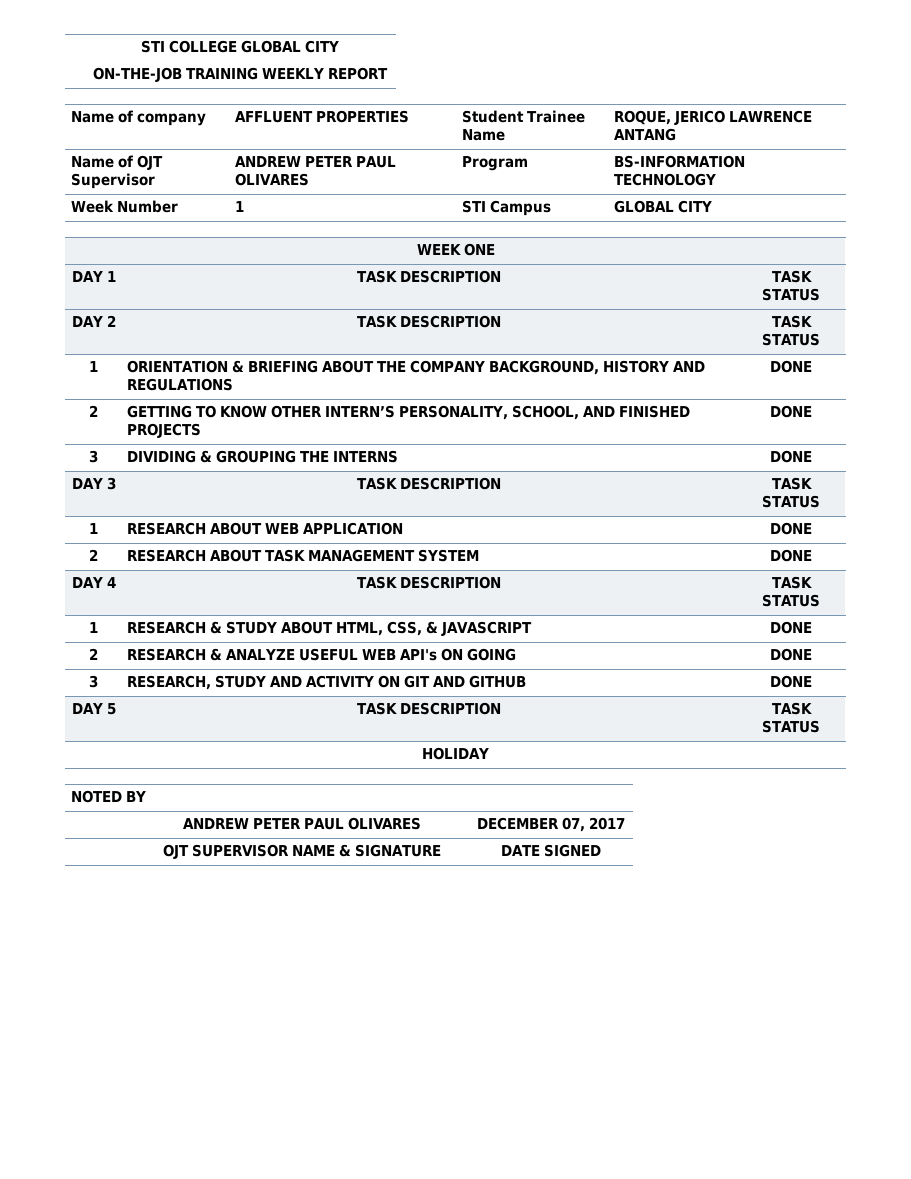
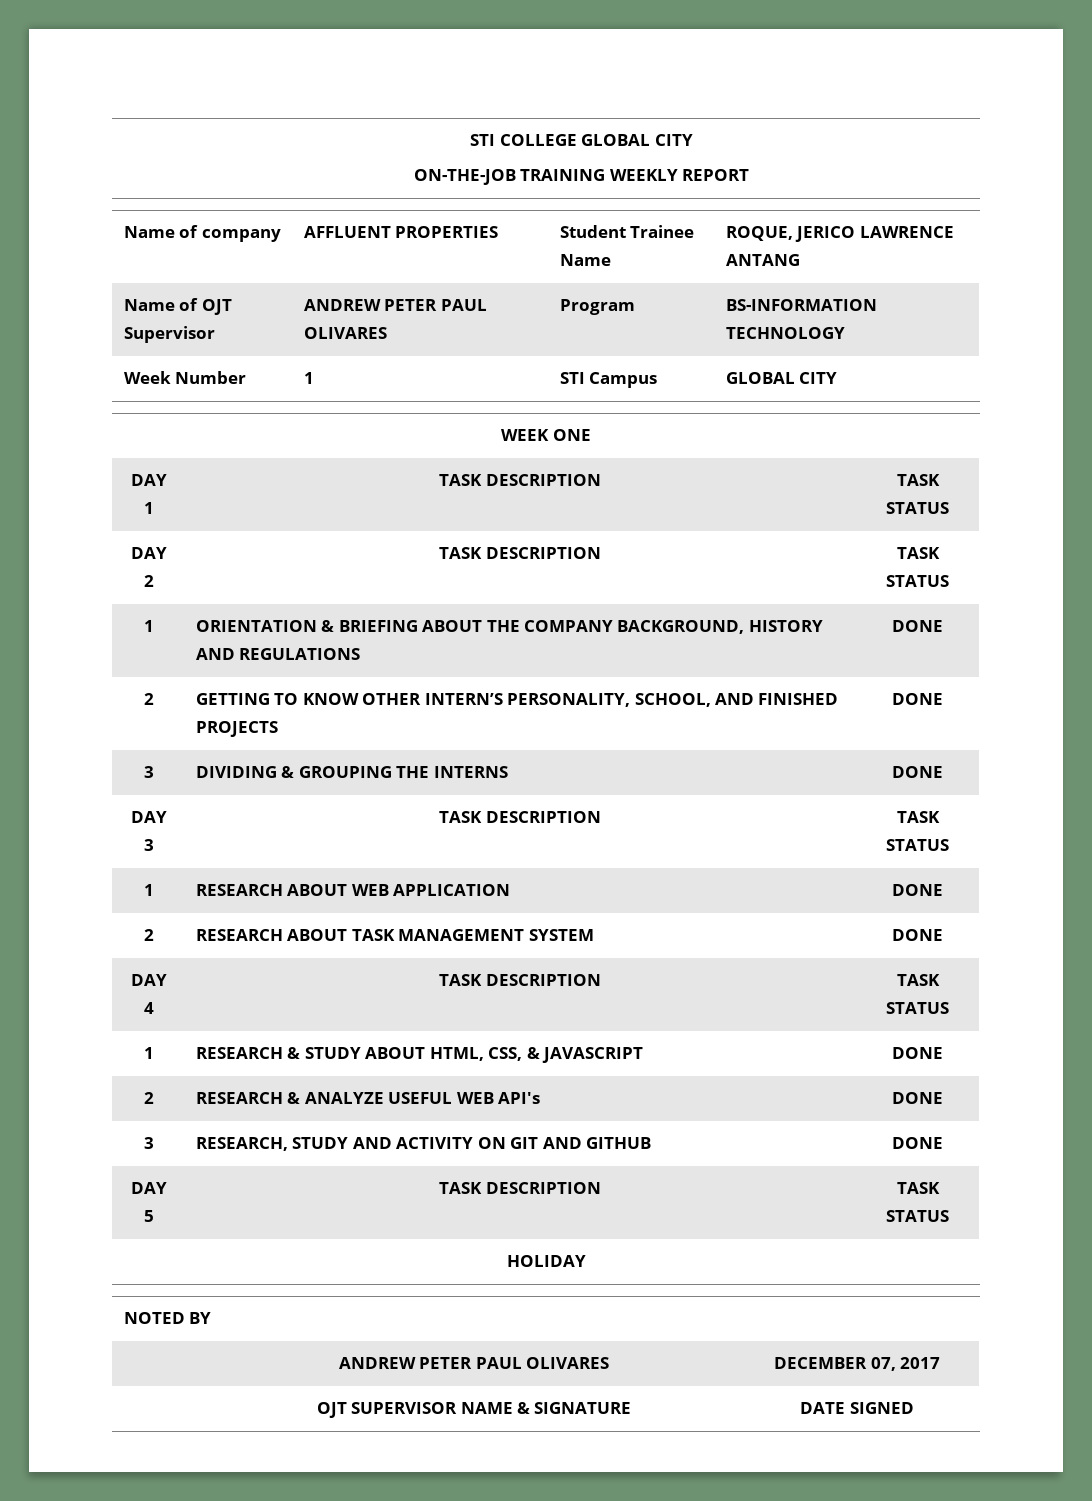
- 2 | RESEARCH & ANALYZE USEFUL WEB API's ON GOING | DONE
+ 2 | RESEARCH & ANALYZE USEFUL WEB API's | DONE

